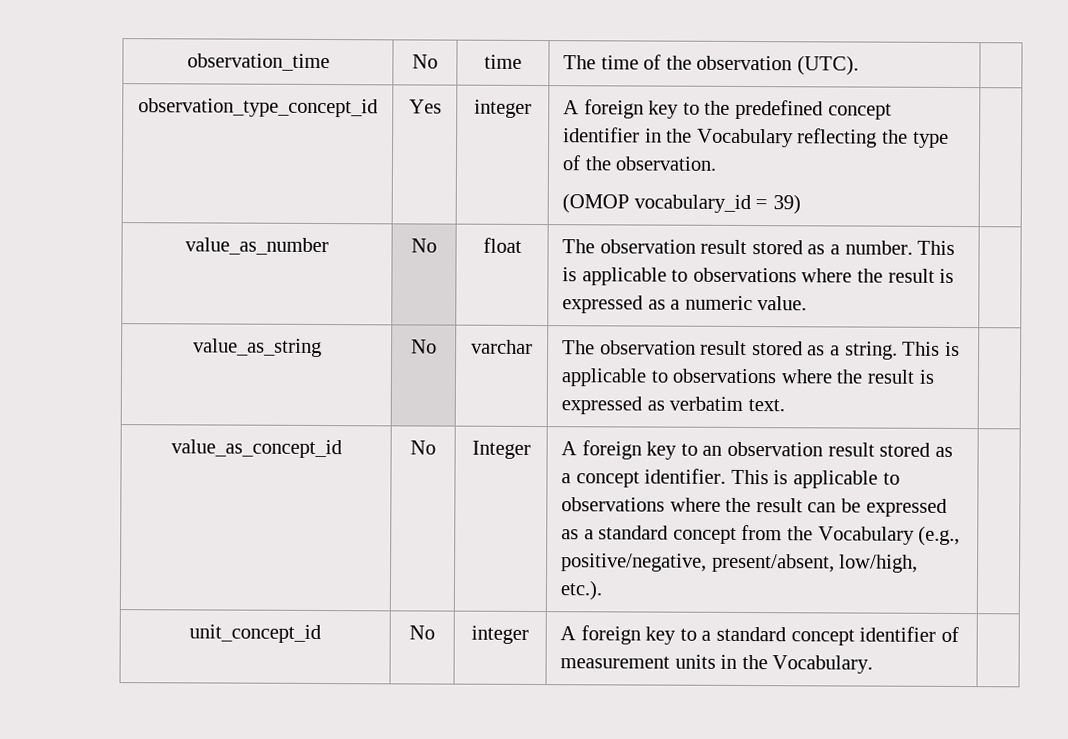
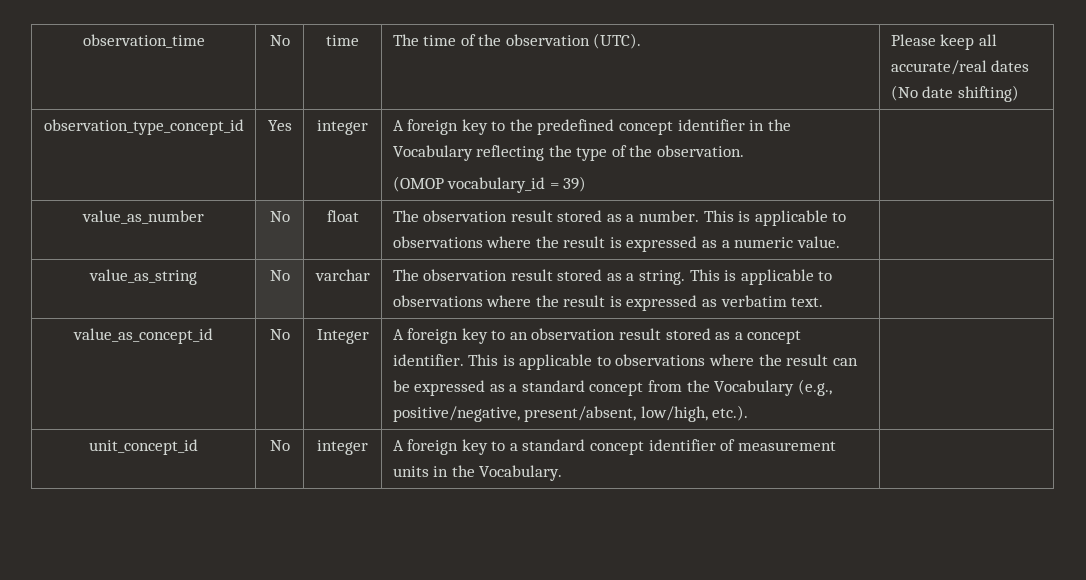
- observation_time | No | time | The time of the observation (UTC). |
+ observation_time | No | time | The time of the observation (UTC). | Please keep all accurate/real dates (No date shifting)

